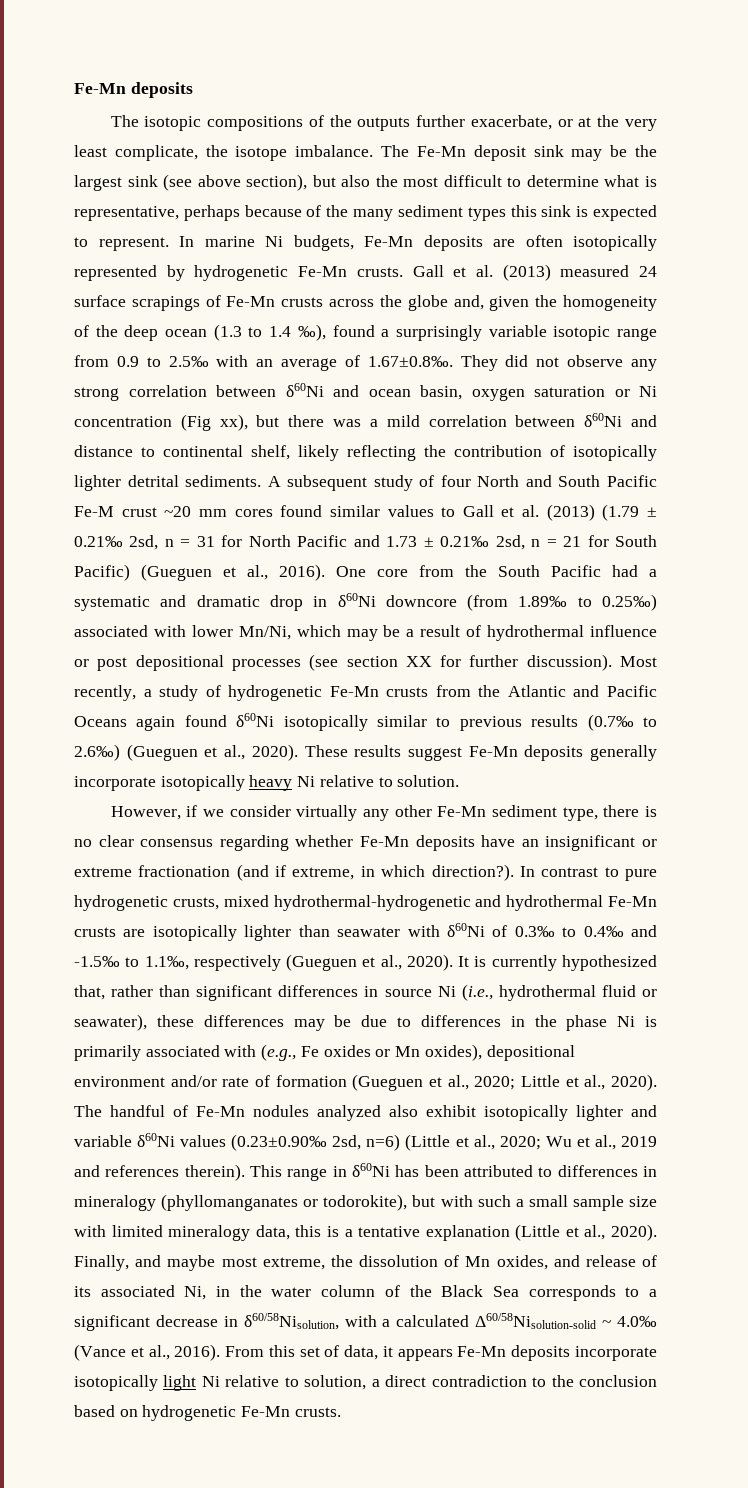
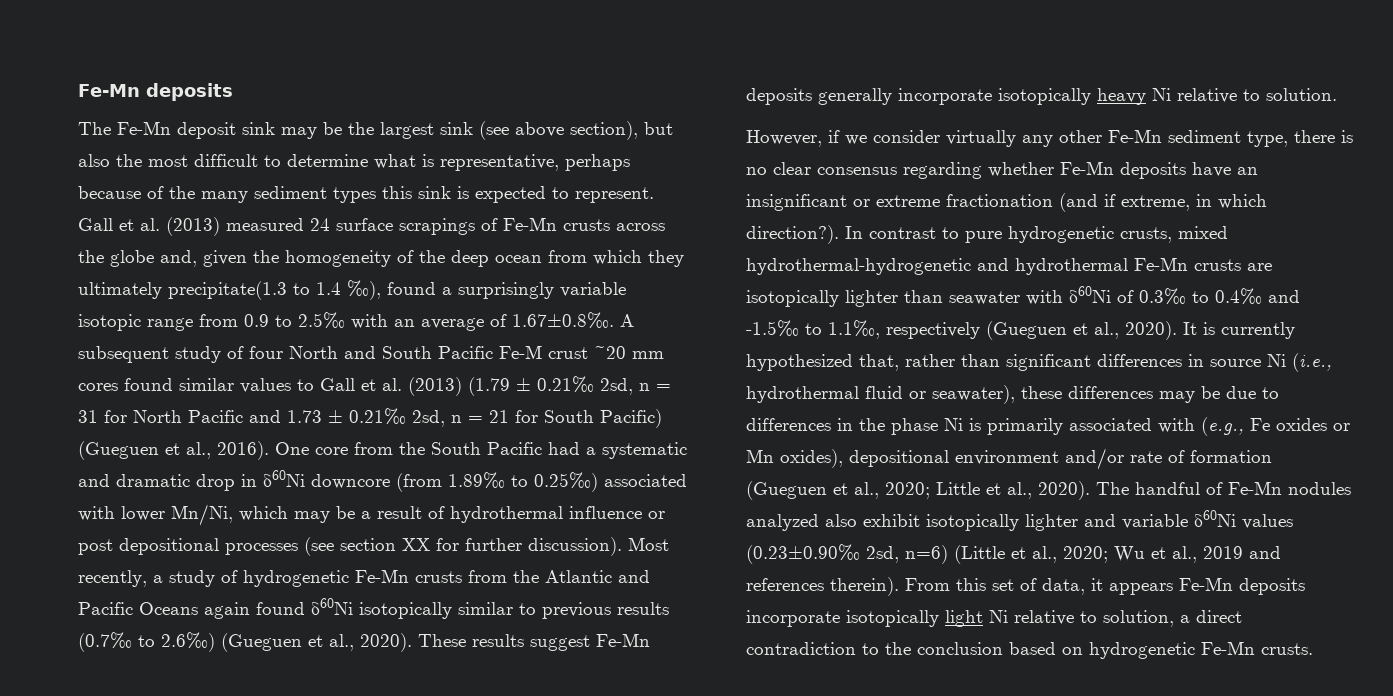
- The isotopic compositions of the outputs further exacerbate, or at the very least complicate, the isotope imbalance. The Fe-Mn deposit sink may be the largest sink (see above section), but also the most difficult to determine what is representative, perhaps because of the many sediment types this sink is expected to represent.
+ The Fe-Mn deposit sink may be the largest sink (see above section), but also the most difficult to determine what is representative, perhaps because of the many sediment types this sink is expected to represent.
- In marine Ni budgets, Fe-Mn deposits are often isotopically represented by hydrogenetic Fe-Mn crusts.
- Gall et al. (2013) measured 24 surface scrapings of Fe-Mn crusts across the globe and, given the homogeneity of the deep ocean (1.3 to 1.4 ‰), found a surprisingly variable isotopic range from 0.9 to 2.5‰ with an average of 1.67±0.8‰. They did not observe any strong correlation between δ60Ni and ocean basin, oxygen saturation or Ni concentration (Fig xx), but there was a mild correlation between δ60Ni and distance to continental shelf, likely reflecting the contribution of isotopically lighter detrital sediments. A subsequent study of four North and South Pacific Fe-M crust ~20 mm cores found similar values to Gall et al. (2013) (1.79 ± 0.21‰ 2sd, n = 31 for North Pacific and 1.73 ± 0.21‰ 2sd, n = 21 for South Pacific) (Gueguen et al., 2016).
+ Gall et al. (2013) measured 24 surface scrapings of Fe-Mn crusts across the globe and, given the homogeneity of the deep ocean from which they ultimately precipitate(1.3 to 1.4 ‰), found a surprisingly variable isotopic range from 0.9 to 2.5‰ with an average of 1.67±0.8‰. A subsequent study of four North and South Pacific Fe-M crust ~20 mm cores found similar values to Gall et al. (2013) (1.79 ± 0.21‰ 2sd, n = 31 for North Pacific and 1.73 ± 0.21‰ 2sd, n = 21 for South Pacific) (Gueguen et al., 2016).
- This range in δ60Ni has been attributed to differences in mineralogy (phyllomanganates or todorokite), but with such a small sample size with limited mineralogy data, this is a tentative explanation (Little et al., 2020). Finally, and maybe most extreme, the dissolution of Mn oxides, and release of its associated Ni, in the water column of the Black Sea corresponds to a significant decrease in δ60/58Nisolution, with a calculated Δ60/58Nisolution-solid ~ 4.0‰ (Vance et al., 2016).

